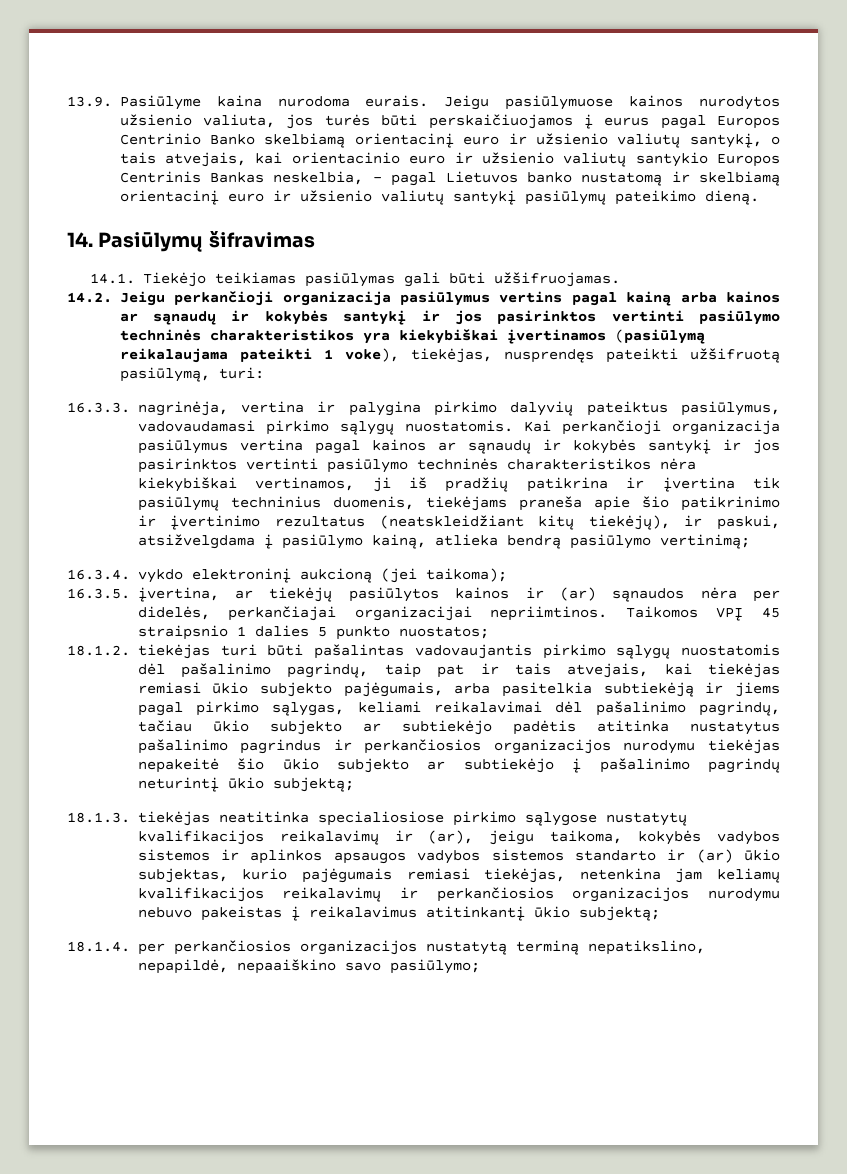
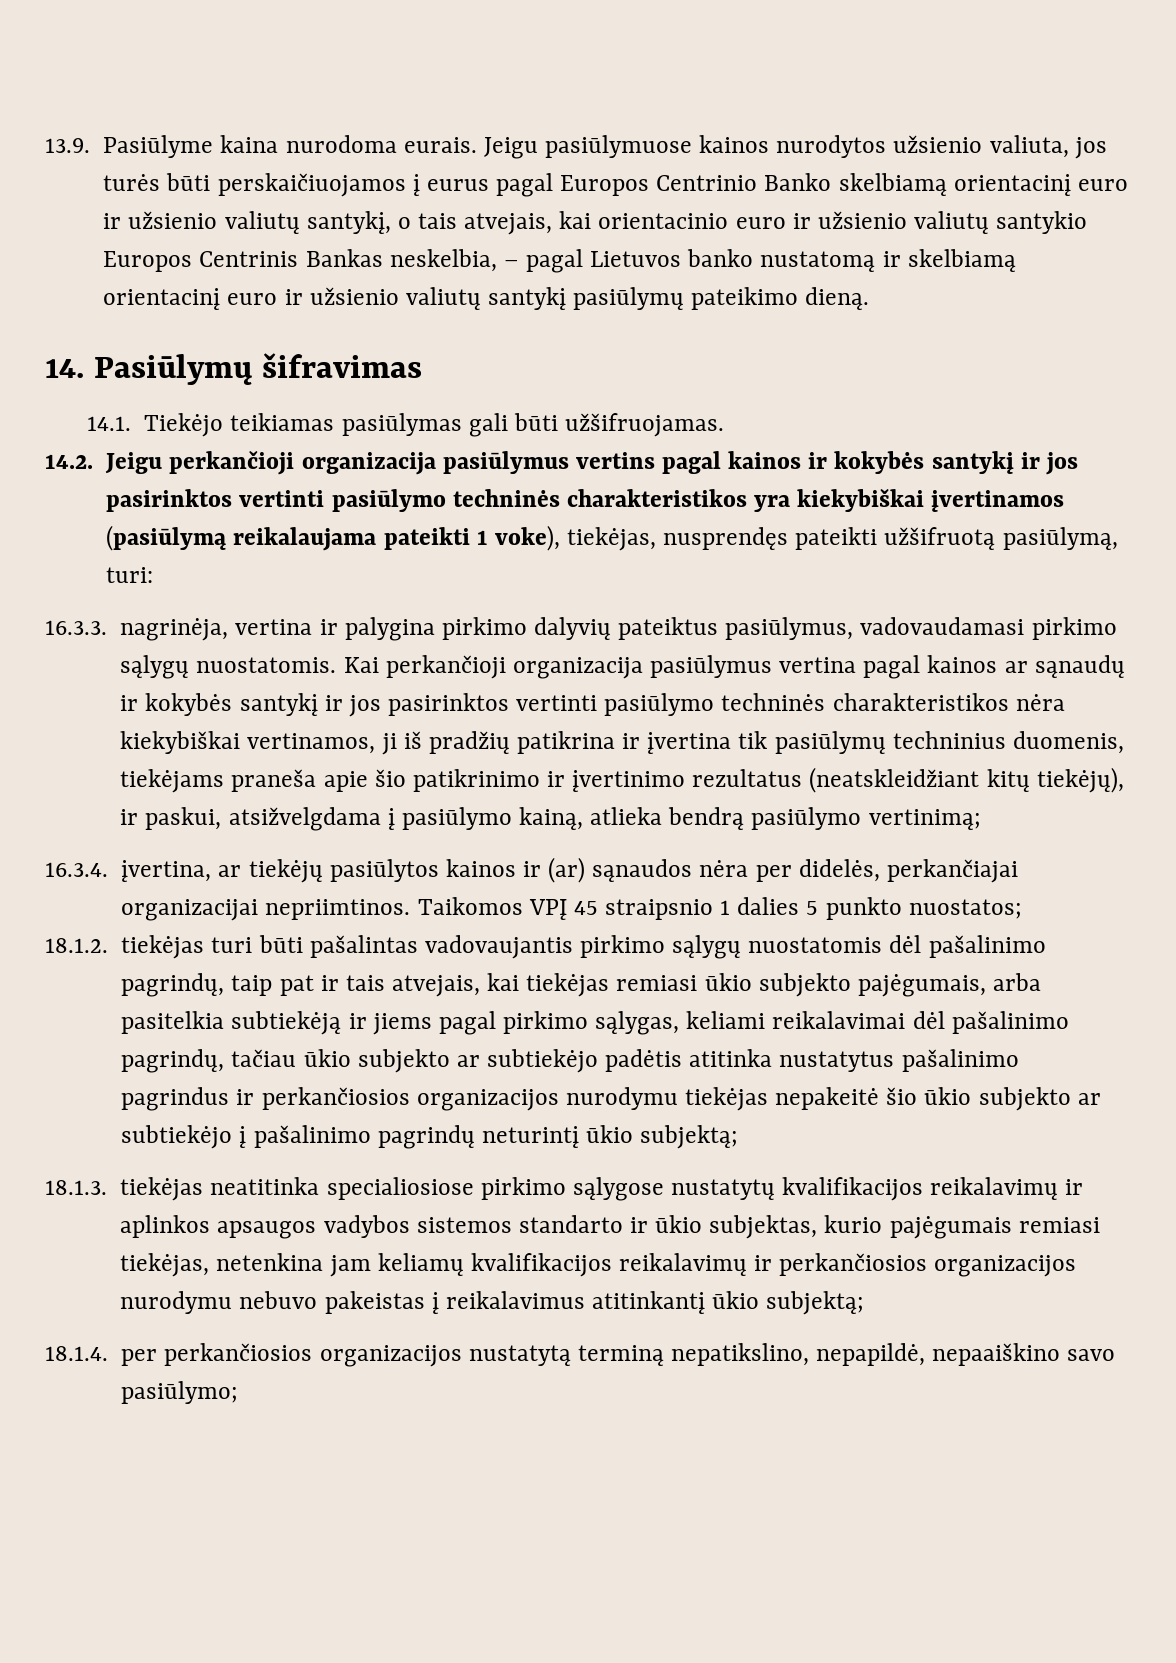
- 14.2. Jeigu perkančioji organizacija pasiūlymus vertins pagal kainą arba kainos ar sąnaudų ir kokybės santykį ir jos pasirinktos vertinti pasiūlymo techninės charakteristikos yra kiekybiškai įvertinamos (pasiūlymą reikalaujama pateikti 1 voke), tiekėjas, nusprendęs pateikti užšifruotą pasiūlymą, turi:
+ 14.2. Jeigu perkančioji organizacija pasiūlymus vertins pagal kainos ir kokybės santykį ir jos pasirinktos vertinti pasiūlymo techninės charakteristikos yra kiekybiškai įvertinamos (pasiūlymą reikalaujama pateikti 1 voke), tiekėjas, nusprendęs pateikti užšifruotą pasiūlymą, turi:
- 16.3.4. vykdo elektroninį aukcioną (jei taikoma);
- 16.3.5. įvertina, ar tiekėjų pasiūlytos kainos ir (ar) sąnaudos nėra per didelės, perkančiajai organizacijai nepriimtinos.
+ 16.3.4. įvertina, ar tiekėjų pasiūlytos kainos ir (ar) sąnaudos nėra per didelės, perkančiajai organizacijai nepriimtinos.
- 18.1.3. tiekėjas neatitinka specialiosiose pirkimo sąlygose nustatytų kvalifikacijos reikalavimų ir (ar), jeigu taikoma, kokybės vadybos sistemos ir aplinkos apsaugos vadybos sistemos standarto ir (ar) ūkio subjektas, kurio pajėgumais remiasi tiekėjas, netenkina jam keliamų kvalifikacijos reikalavimų ir perkančiosios organizacijos nurodymu nebuvo pakeistas į reikalavimus atitinkantį ūkio subjektą;
+ 18.1.3. tiekėjas neatitinka specialiosiose pirkimo sąlygose nustatytų kvalifikacijos reikalavimų ir aplinkos apsaugos vadybos sistemos standarto ir ūkio subjektas, kurio pajėgumais remiasi tiekėjas, netenkina jam keliamų kvalifikacijos reikalavimų ir perkančiosios organizacijos nurodymu nebuvo pakeistas į reikalavimus atitinkantį ūkio subjektą;

